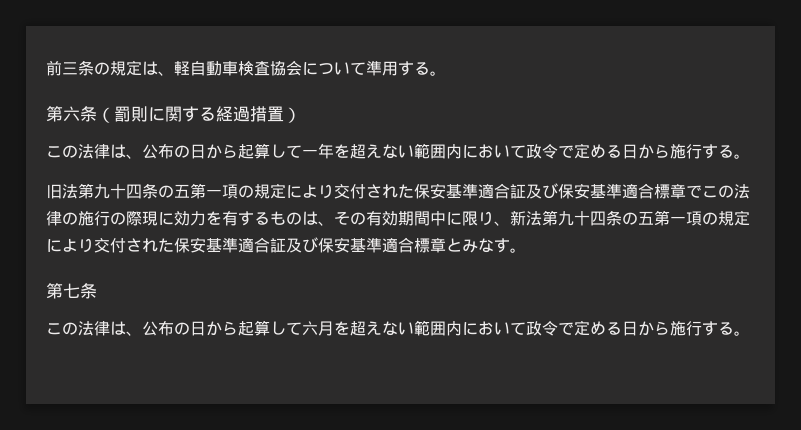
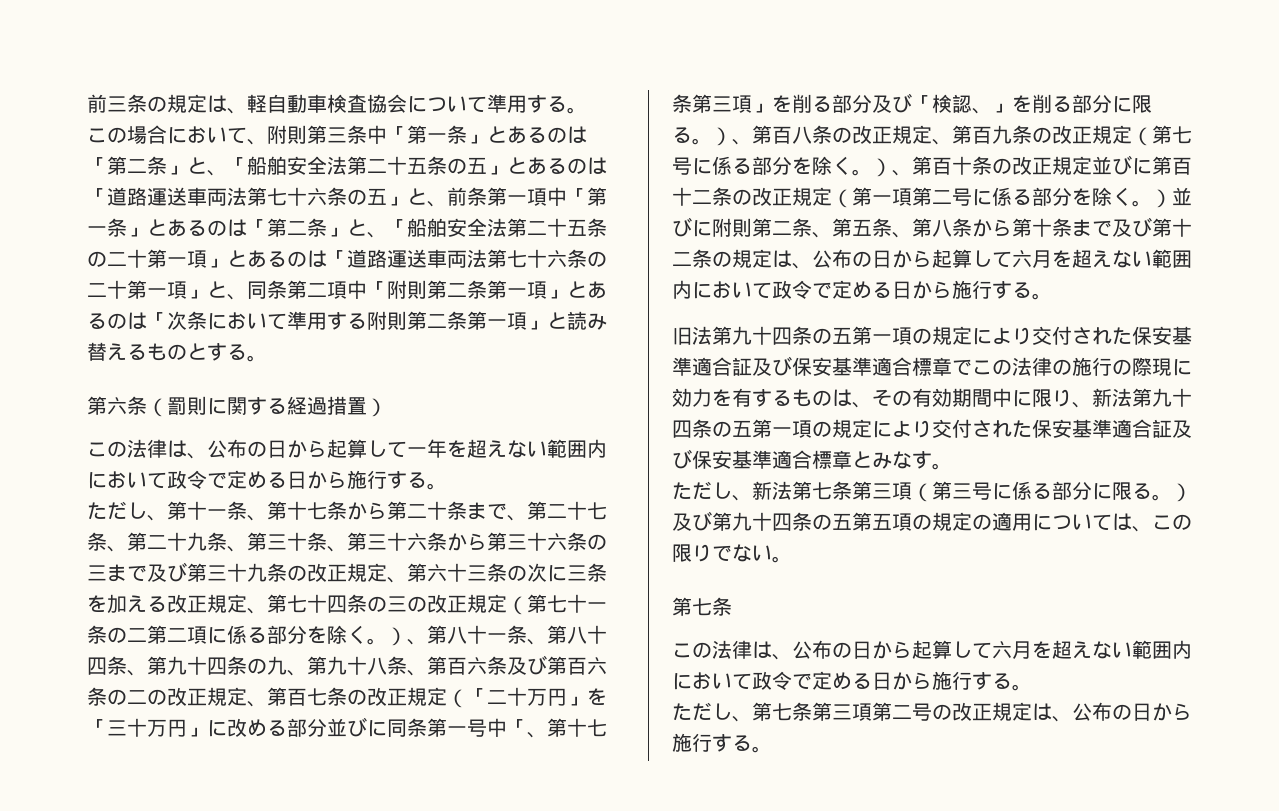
+ この場合において、附則第三条中「第一条」とあるのは「第二条」と、「船舶安全法第二十五条の五」とあるのは「道路運送車両法第七十六条の五」と、前条第一項中「第一条」とあるのは「第二条」と、「船舶安全法第二十五条の二十第一項」とあるのは「道路運送車両法第七十六条の二十第一項」と、同条第二項中「附則第二条第一項」とあるのは「次条において準用する附則第二条第一項」と読み替えるものとする。
+ ただし、第十一条、第十七条から第二十条まで、第二十七条、第二十九条、第三十条、第三十六条から第三十六条の三まで及び第三十九条の改正規定、第六十三条の次に三条を加える改正規定、第七十四条の三の改正規定（第七十一条の二第二項に係る部分を除く。）、第八十一条、第八十四条、第九十四条の九、第九十八条、第百六条及び第百六条の二の改正規定、第百七条の改正規定（「二十万円」を「三十万円」に改める部分並びに同条第一号中「、第十七条第三項」を削る部分及び「検認、」を削る部分に限る。）、第百八条の改正規定、第百九条の改正規定（第七号に係る部分を除く。）、第百十条の改正規定並びに第百十二条の改正規定（第一項第二号に係る部分を除く。）並びに附則第二条、第五条、第八条から第十条まで及び第十二条の規定は、公布の日から起算して六月を超えない範囲内において政令で定める日から施行する。
+ ただし、新法第七条第三項（第三号に係る部分に限る。）及び第九十四条の五第五項の規定の適用については、この限りでない。
+ ただし、第七条第三項第二号の改正規定は、公布の日から施行する。

